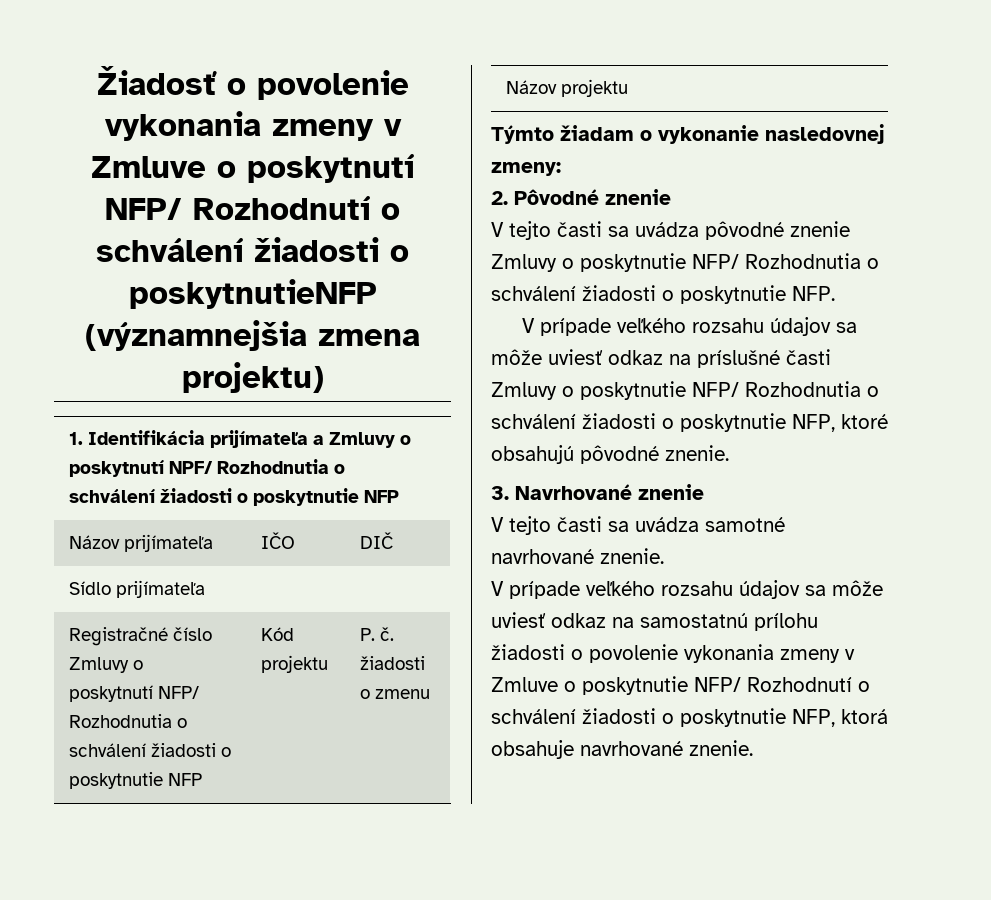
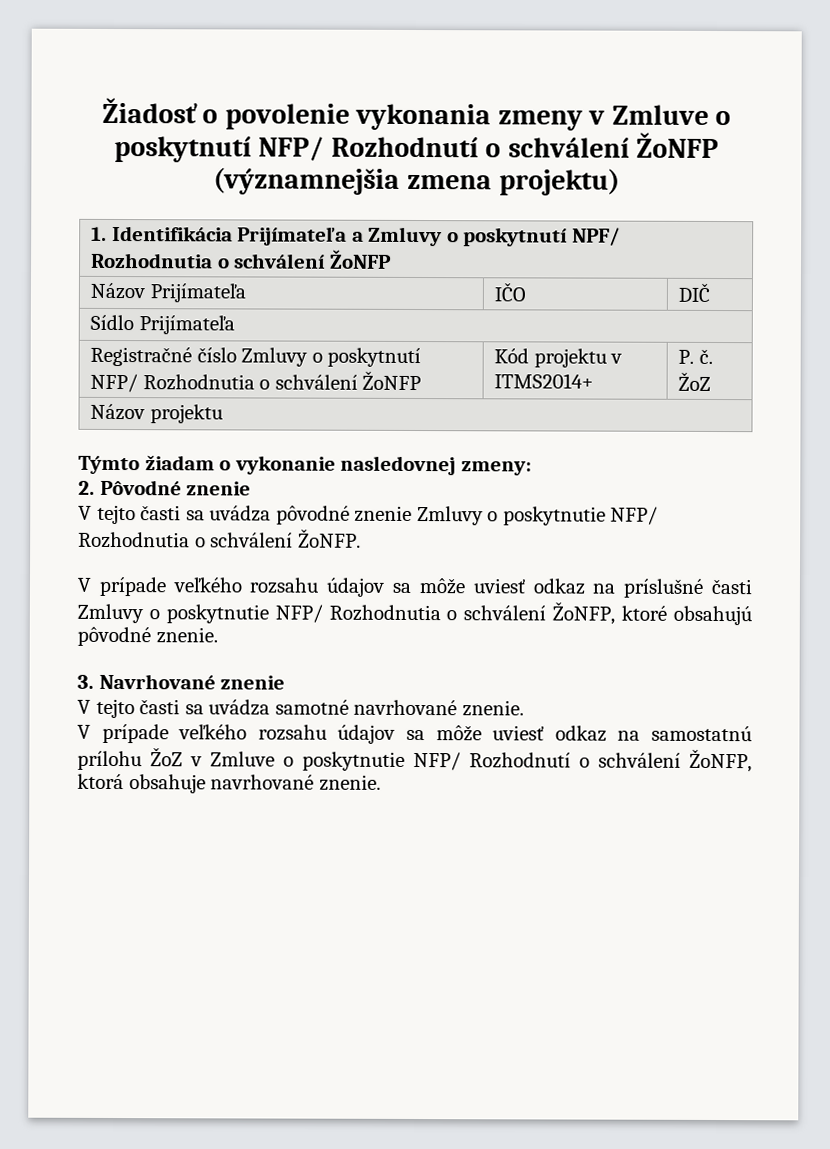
- Žiadosť o povolenie vykonania zmeny v Zmluve o poskytnutí NFP/ Rozhodnutí o schválení žiadosti o poskytnutieNFP (významnejšia zmena projektu)
+ Žiadosť o povolenie vykonania zmeny v Zmluve o poskytnutí NFP/ Rozhodnutí o schválení ŽoNFP (významnejšia zmena projektu)
- 1. Identifikácia prijímateľa a Zmluvy o poskytnutí NPF/ Rozhodnutia o schválení žiadosti o poskytnutie NFP
- Názov prijímateľa | IČO | DIČ
+ 1. Identifikácia Prijímateľa a Zmluvy o poskytnutí NPF/ Rozhodnutia o schválení ŽoNFP
+ Názov Prijímateľa | IČO | DIČ
- Sídlo prijímateľa
+ Sídlo Prijímateľa
- Registračné číslo Zmluvy o poskytnutí NFP/ Rozhodnutia o schválení žiadosti o poskytnutie NFP | Kód projektu | P. č. žiadosti o zmenu
+ Registračné číslo Zmluvy o poskytnutí NFP/ Rozhodnutia o schválení ŽoNFP | Kód projektu v ITMS2014+ | P. č. ŽoZ
- V tejto časti sa uvádza pôvodné znenie Zmluvy o poskytnutie NFP/ Rozhodnutia o schválení žiadosti o poskytnutie NFP.
+ V tejto časti sa uvádza pôvodné znenie Zmluvy o poskytnutie NFP/ Rozhodnutia o schválení ŽoNFP.
- V prípade veľkého rozsahu údajov sa môže uviesť odkaz na príslušné časti Zmluvy o poskytnutie NFP/ Rozhodnutia o schválení žiadosti o poskytnutie NFP, ktoré obsahujú pôvodné znenie.
+ V prípade veľkého rozsahu údajov sa môže uviesť odkaz na príslušné časti Zmluvy o poskytnutie NFP/ Rozhodnutia o schválení ŽoNFP, ktoré obsahujú pôvodné znenie.
- V prípade veľkého rozsahu údajov sa môže uviesť odkaz na samostatnú prílohu žiadosti o povolenie vykonania zmeny v Zmluve o poskytnutie NFP/ Rozhodnutí o schválení žiadosti o poskytnutie NFP, ktorá obsahuje navrhované znenie.
+ V prípade veľkého rozsahu údajov sa môže uviesť odkaz na samostatnú prílohu ŽoZ v Zmluve o poskytnutie NFP/ Rozhodnutí o schválení ŽoNFP, ktorá obsahuje navrhované znenie.

